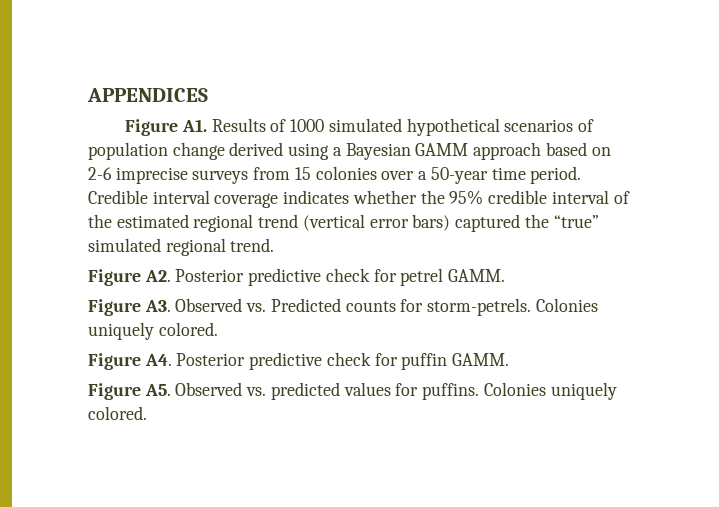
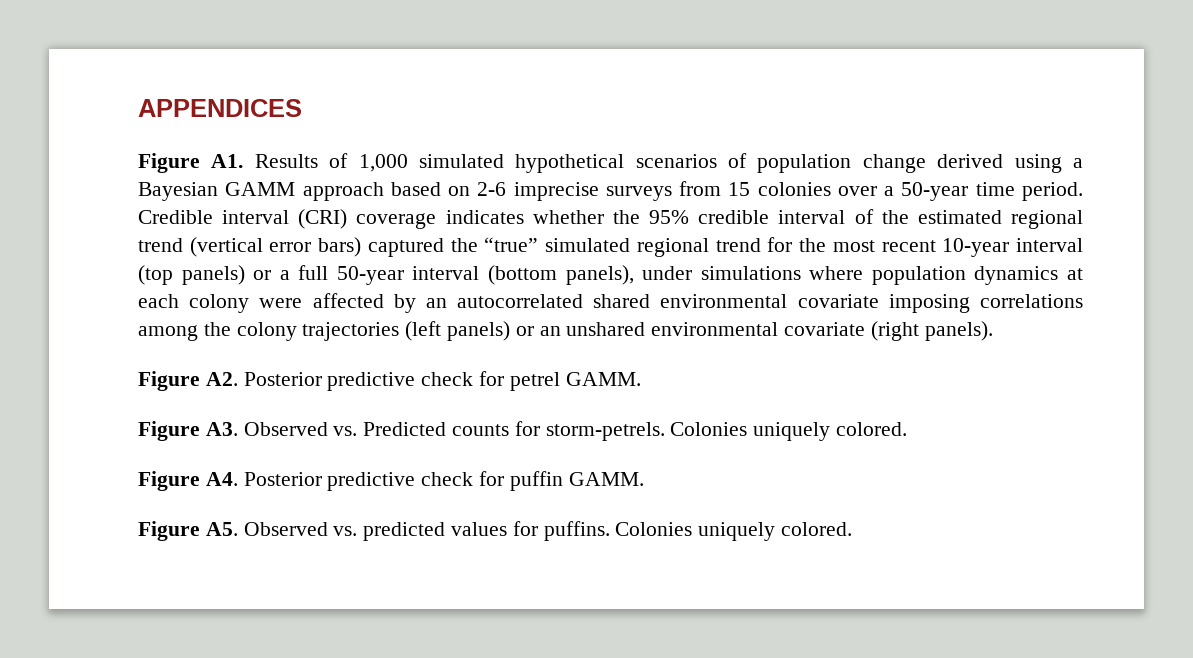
- Figure A1. Results of 1000 simulated hypothetical scenarios of population change derived using a Bayesian GAMM approach based on 2-6 imprecise surveys from 15 colonies over a 50-year time period.
+ Figure A1. Results of 1,000 simulated hypothetical scenarios of population change derived using a Bayesian GAMM approach based on 2-6 imprecise surveys from 15 colonies over a 50-year time period.
- Credible interval coverage indicates whether the 95% credible interval of the estimated regional trend (vertical error bars) captured the “true” simulated regional trend.
+ Credible interval (CRI) coverage indicates whether the 95% credible interval of the estimated regional trend (vertical error bars) captured the “true” simulated regional trend for the most recent 10-year interval (top panels) or a full 50-year interval (bottom panels), under simulations where population dynamics at each colony were affected by an autocorrelated shared environmental covariate imposing correlations among the colony trajectories (left panels) or an unshared environmental covariate (right panels).

